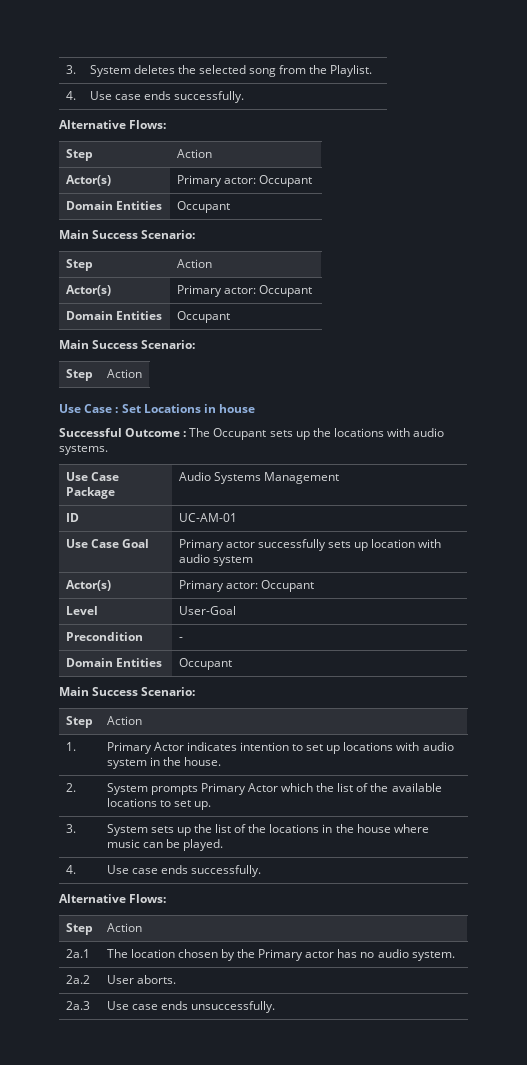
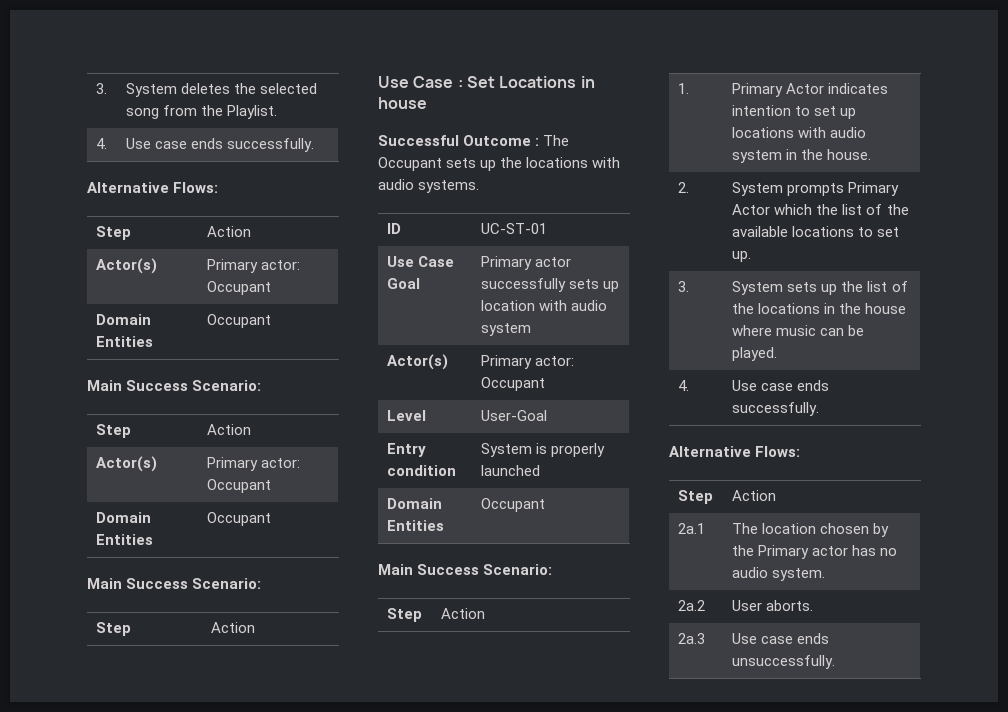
- Use Case Package | Audio Systems Management
- ID | UC-AM-01
+ ID | UC-ST-01
- Precondition | -
+ Entry condition | System is properly launched

